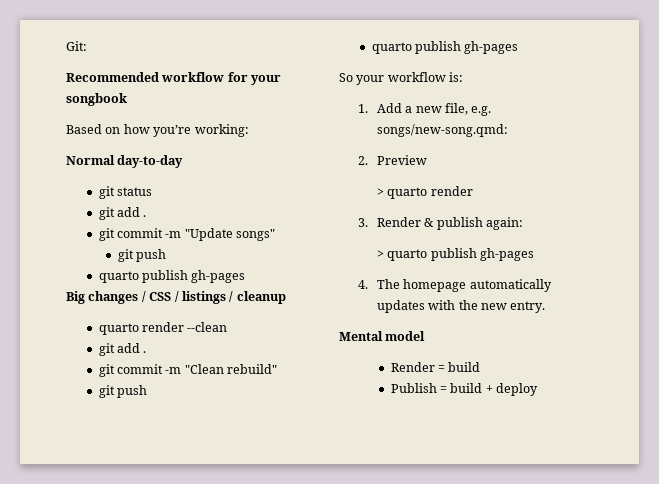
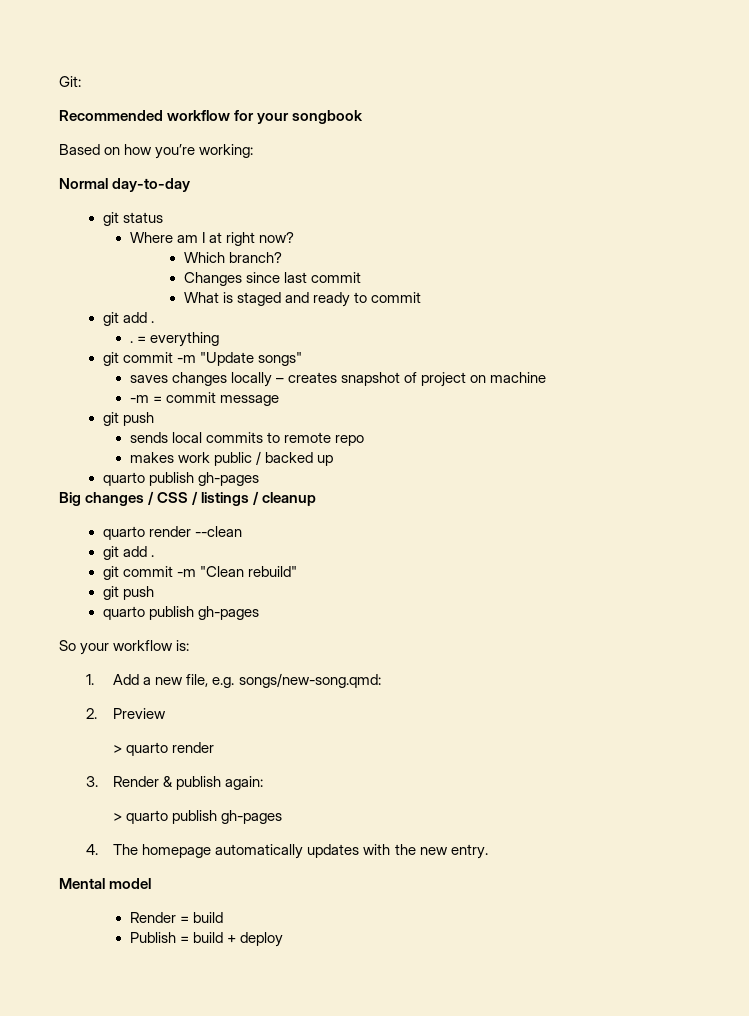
  git status
+ Where am I at right now?
+ Which branch?
+ Changes since last commit
+ What is staged and ready to commit
  git add .
+ . = everything
  git commit -m "Update songs"
+ saves changes locally – creates snapshot of project on machine
+ -m = commit message
  git push
+ sends local commits to remote repo
+ makes work public / backed up

